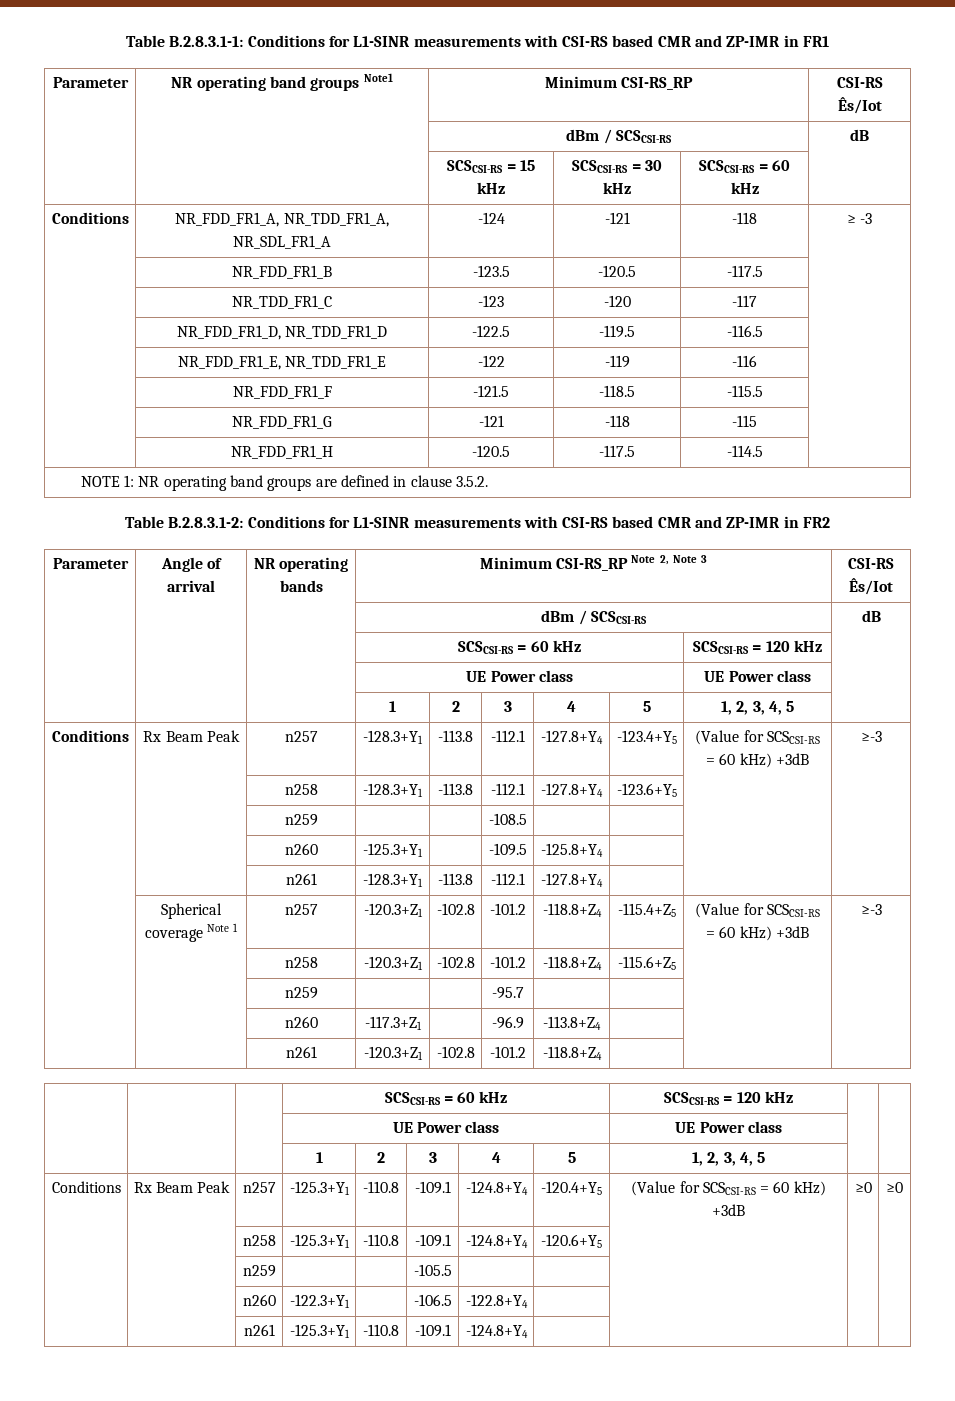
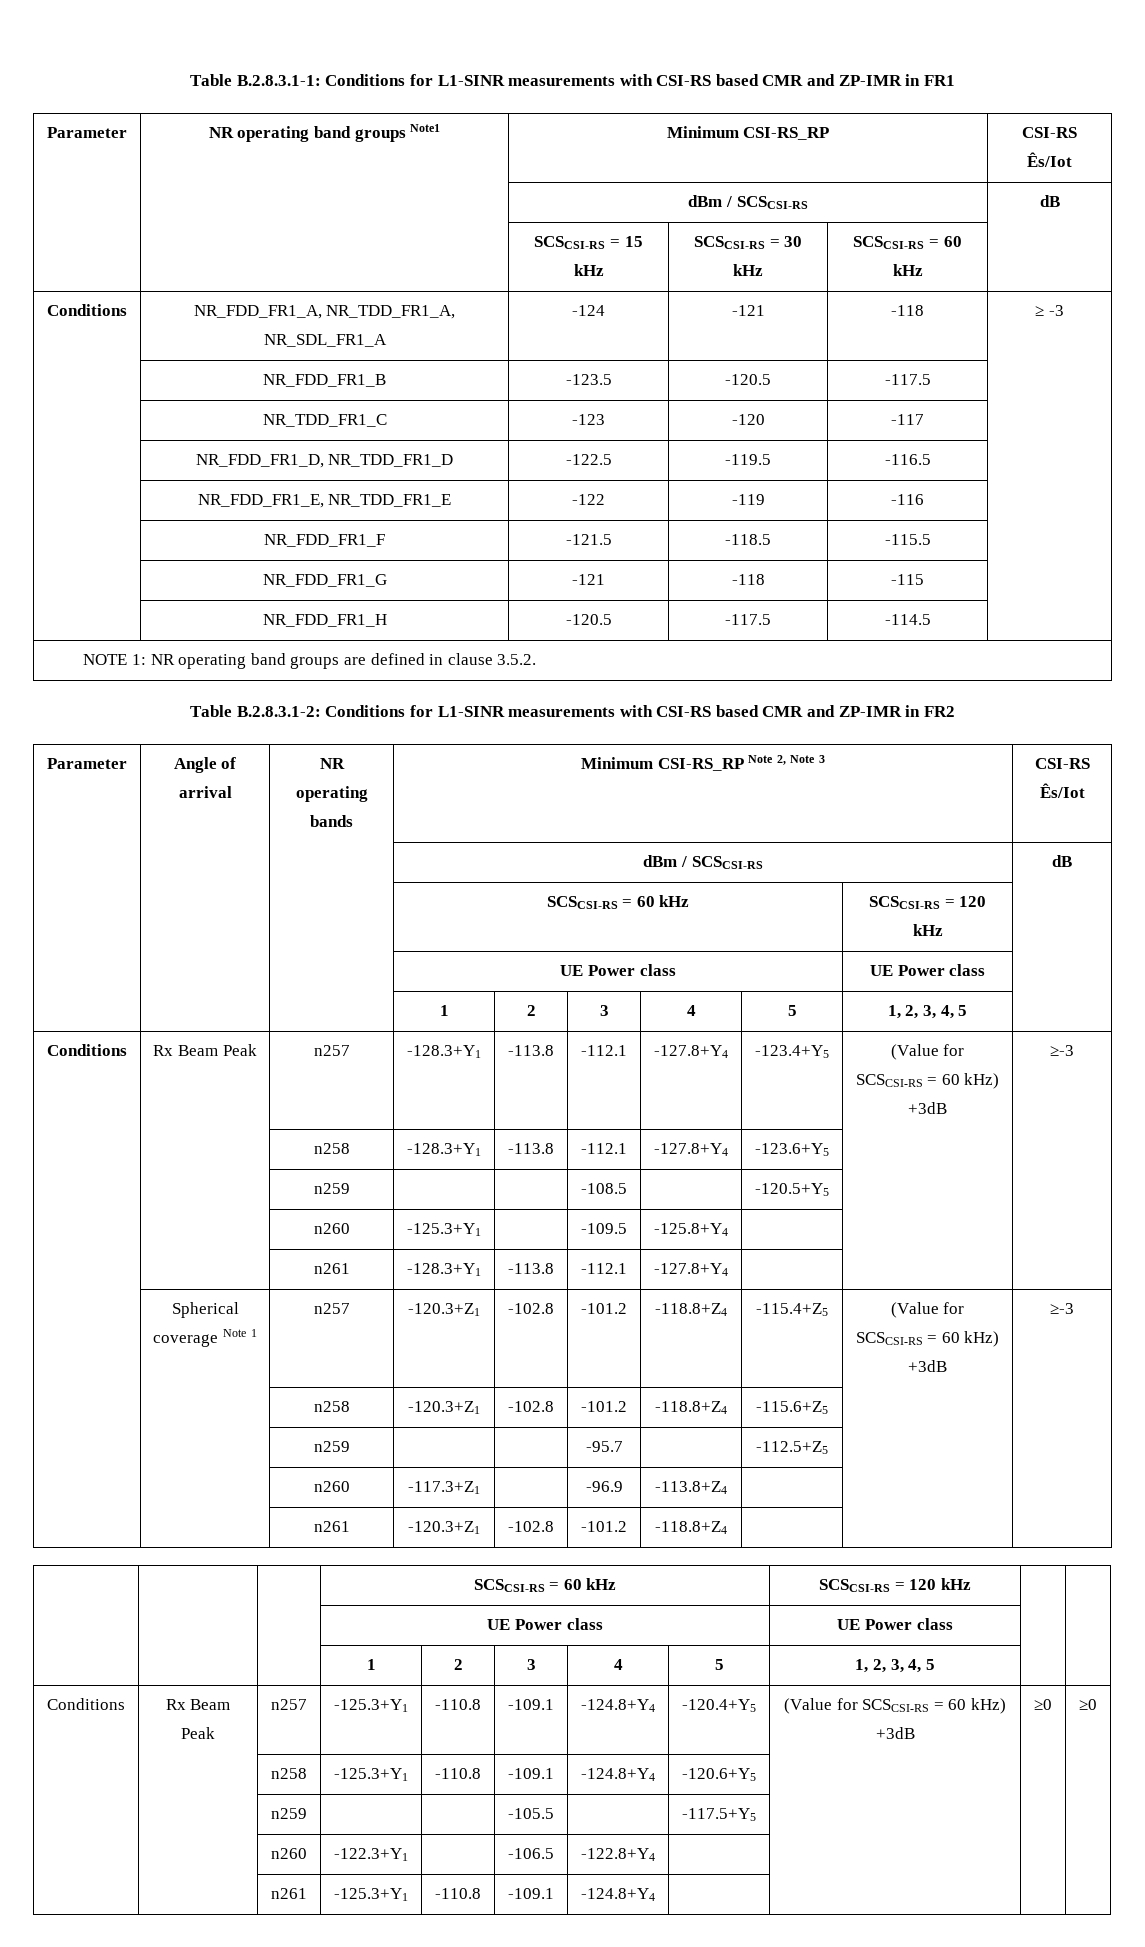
- | | n259 | | | -108.5 | | | |
+ | | n259 | | | -108.5 | | -120.5+Y5 | |
- | | n259 | | | -95.7 | | | |
+ | | n259 | | | -95.7 | | -112.5+Z5 | |
- | | n259 | | | -105.5 | | | | |
+ | | n259 | | | -105.5 | | -117.5+Y5 | | |

